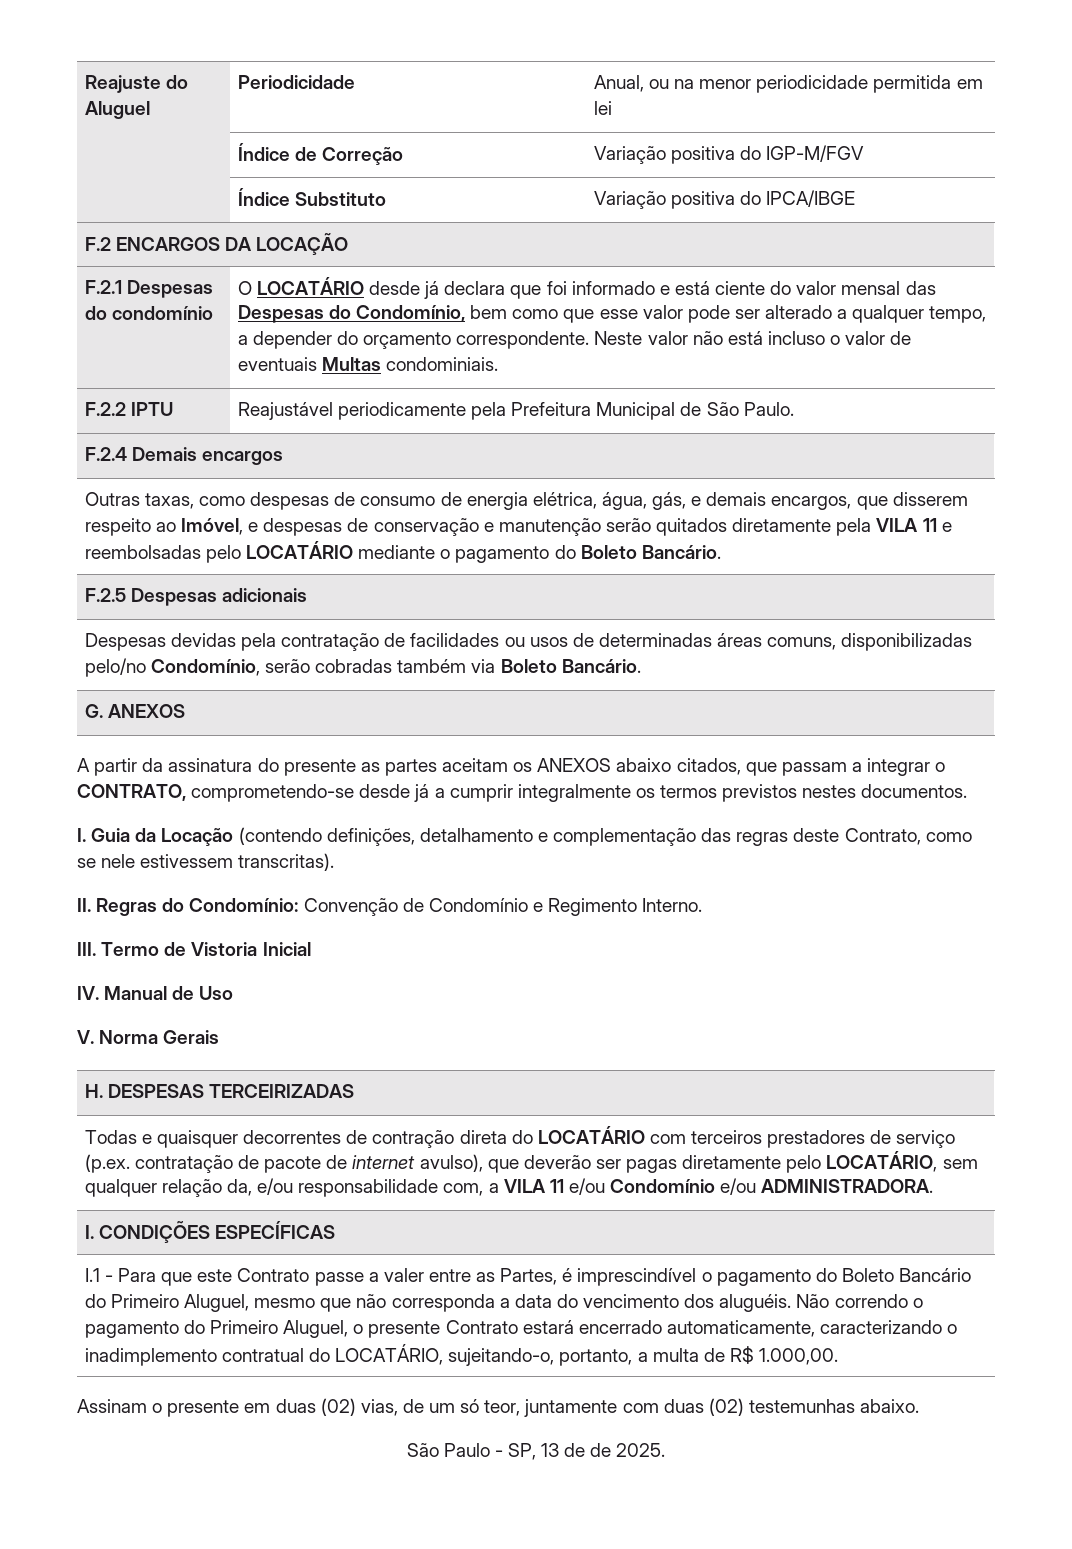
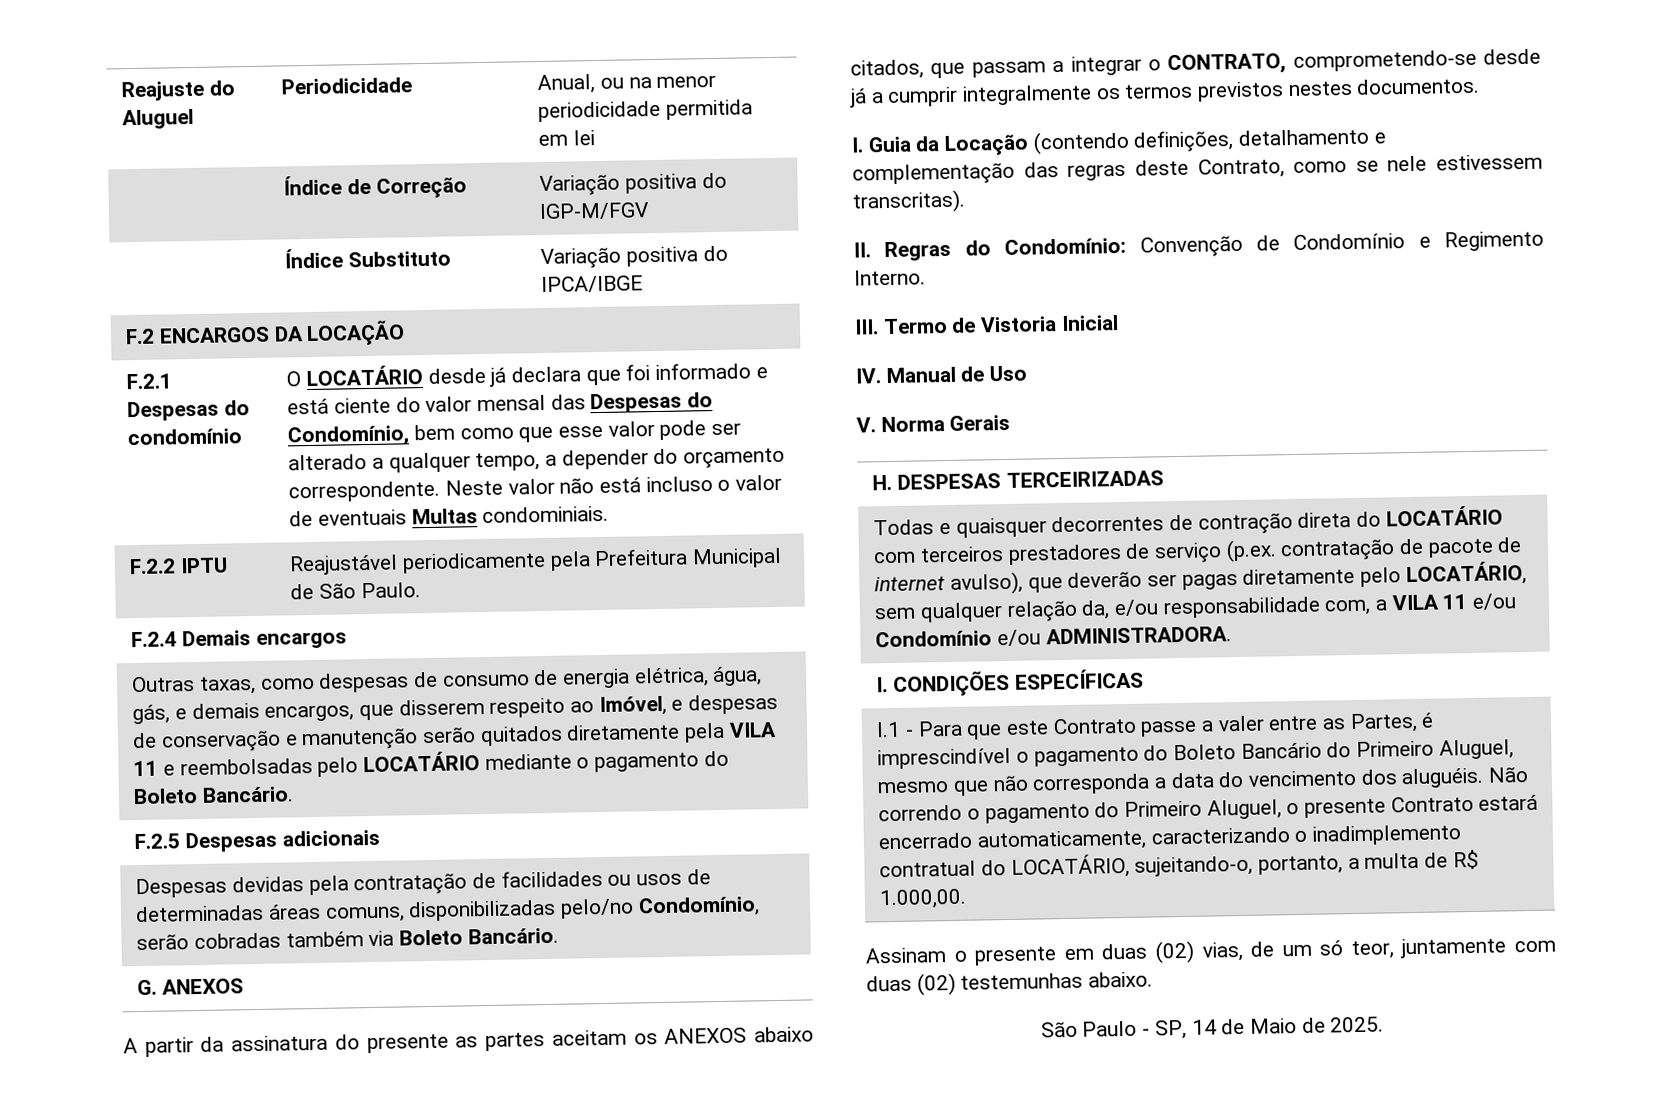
- São Paulo - SP, 13 de de 2025.
+ São Paulo - SP, 14 de Maio de 2025.

